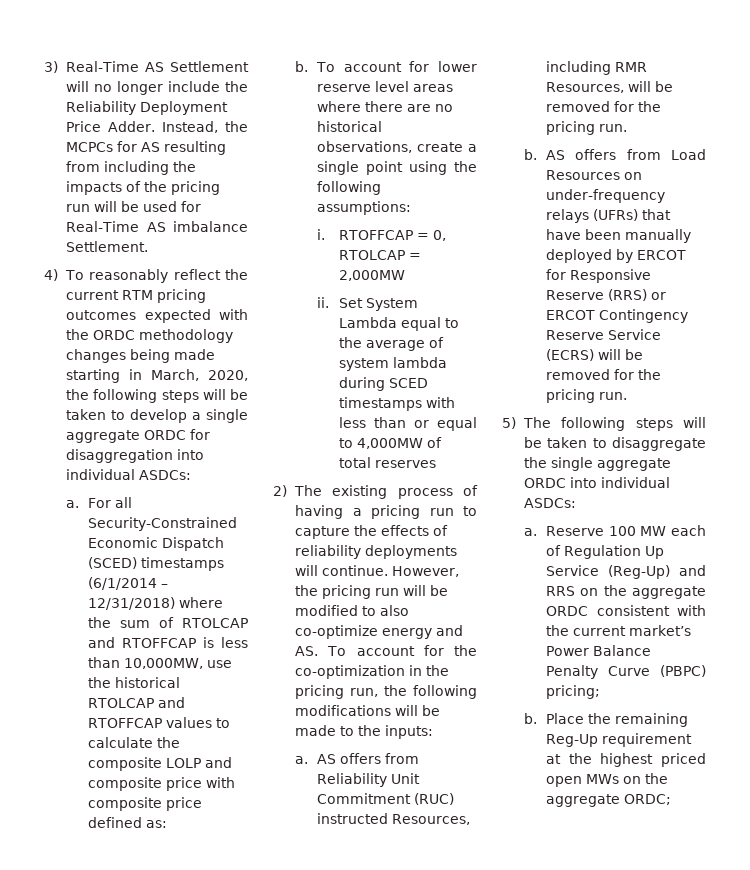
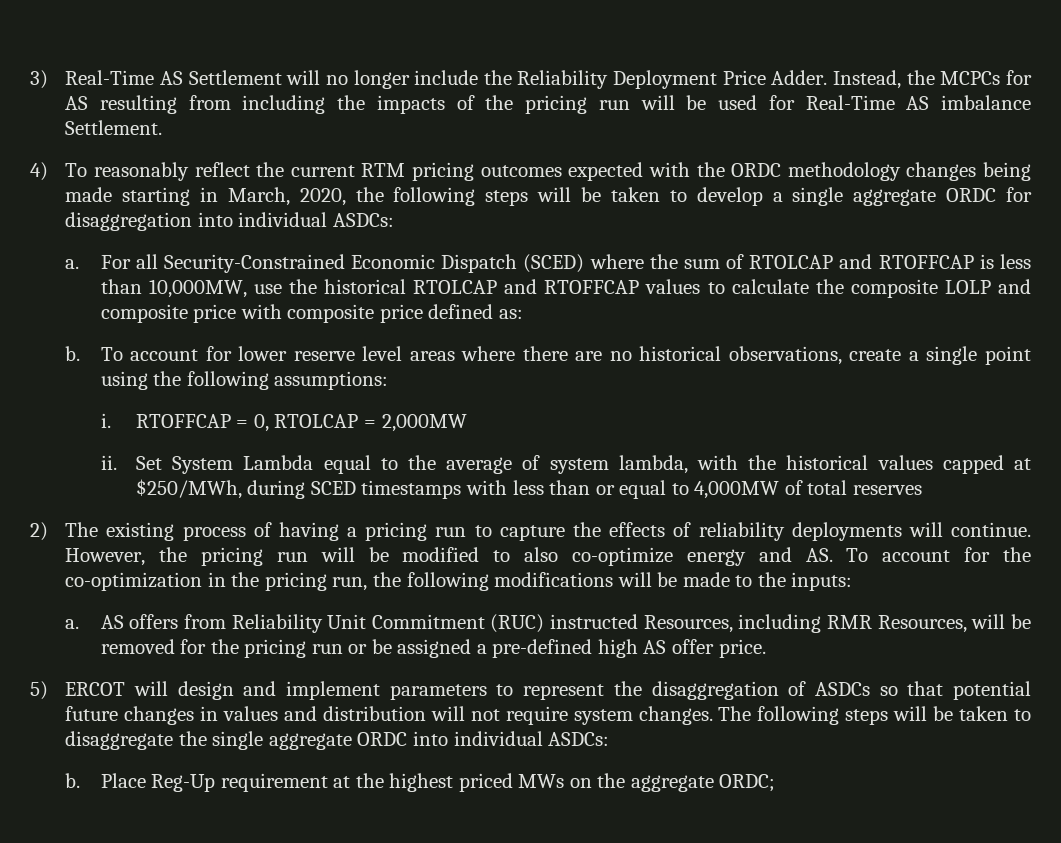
- For all Security-Constrained Economic Dispatch (SCED) timestamps (6/1/2014 – 12/31/2018) where the sum of RTOLCAP and RTOFFCAP is less than 10,000MW, use the historical RTOLCAP and RTOFFCAP values to calculate the composite LOLP and composite price with composite price defined as:
+ For all Security-Constrained Economic Dispatch (SCED) where the sum of RTOLCAP and RTOFFCAP is less than 10,000MW, use the historical RTOLCAP and RTOFFCAP values to calculate the composite LOLP and composite price with composite price defined as:
- Set System Lambda equal to the average of system lambda during SCED timestamps with less than or equal to 4,000MW of total reserves
+ Set System Lambda equal to the average of system lambda, with the historical values capped at $250/MWh, during SCED timestamps with less than or equal to 4,000MW of total reserves
- AS offers from Reliability Unit Commitment (RUC) instructed Resources, including RMR Resources, will be removed for the pricing run.
- b. AS offers from Load Resources on under-frequency relays (UFRs) that have been manually deployed by ERCOT for Responsive Reserve (RRS) or ERCOT Contingency Reserve Service (ECRS) will be removed for the pricing run.
- 5) The following steps will be taken to disaggregate the single aggregate ORDC into individual ASDCs:
+ AS offers from Reliability Unit Commitment (RUC) instructed Resources, including RMR Resources, will be removed for the pricing run or be assigned a pre-defined high AS offer price.
+ 5) ERCOT will design and implement parameters to represent the disaggregation of ASDCs so that potential future changes in values and distribution will not require system changes. The following steps will be taken to disaggregate the single aggregate ORDC into individual ASDCs:
- a. Reserve 100 MW each of Regulation Up Service (Reg-Up) and RRS on the aggregate ORDC consistent with the current market’s Power Balance Penalty Curve (PBPC) pricing;
- b. Place the remaining Reg-Up requirement at the highest priced open MWs on the aggregate ORDC;
+ b. Place Reg-Up requirement at the highest priced MWs on the aggregate ORDC;

